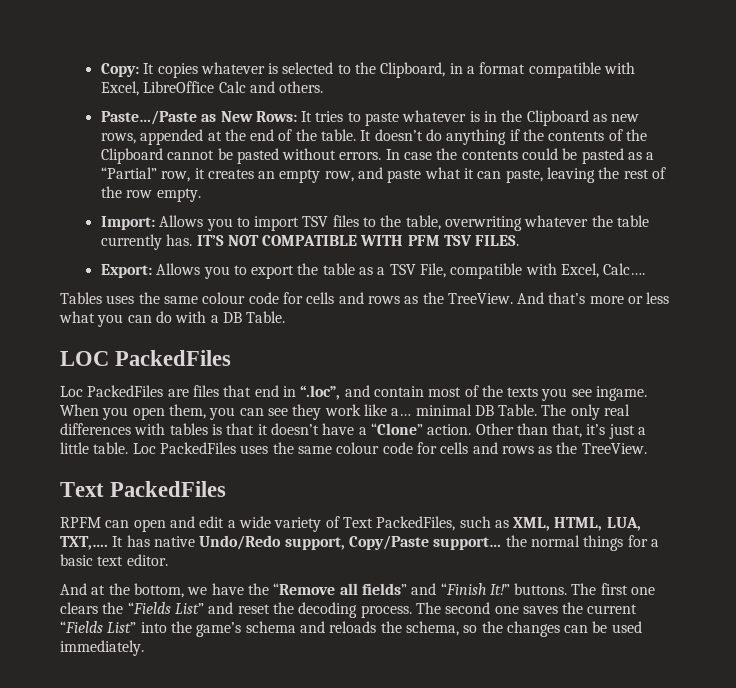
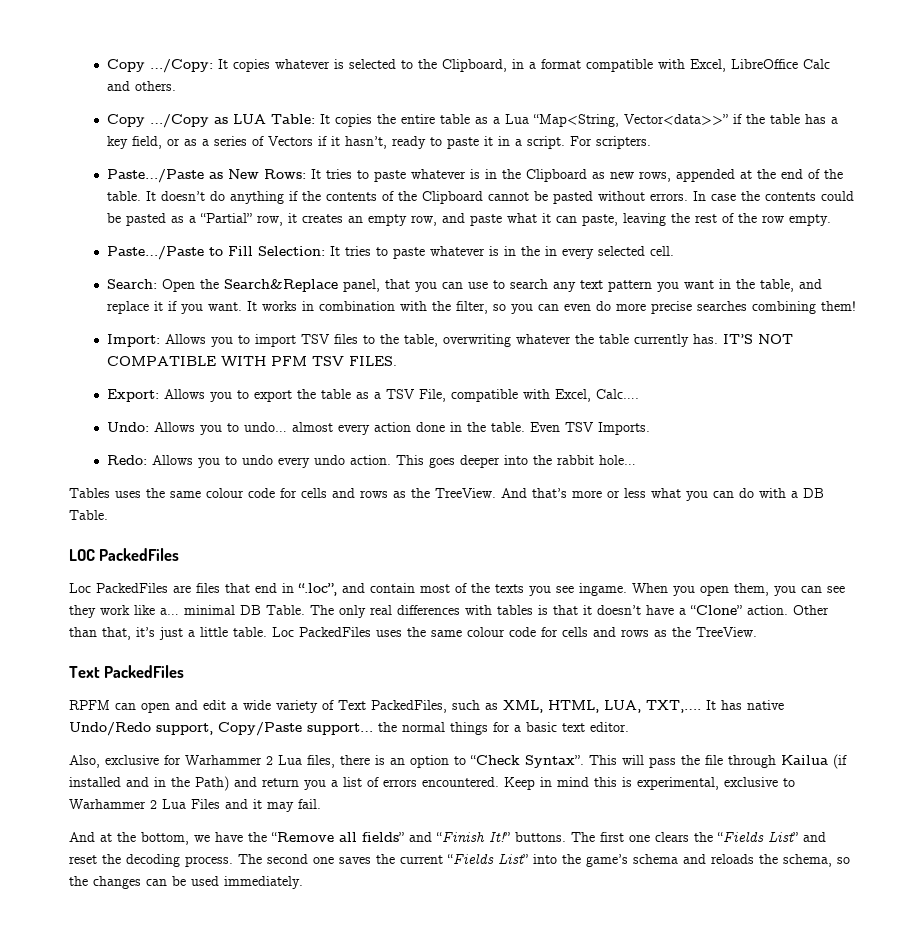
- Copy: It copies whatever is selected to the Clipboard, in a format compatible with Excel, LibreOffice Calc and others.
+ Copy …/Copy: It copies whatever is selected to the Clipboard, in a format compatible with Excel, LibreOffice Calc and others.
+ Copy …/Copy as LUA Table: It copies the entire table as a Lua “Map<String, Vector<data>>” if the table has a key field, or as a series of Vectors if it hasn’t, ready to paste it in a script. For scripters.
+ Paste…/Paste to Fill Selection: It tries to paste whatever is in the in every selected cell.
+ Search: Open the Search&Replace panel, that you can use to search any text pattern you want in the table, and replace it if you want. It works in combination with the filter, so you can even do more precise searches combining them!
+ Undo: Allows you to undo… almost every action done in the table. Even TSV Imports.
+ Redo: Allows you to undo every undo action. This goes deeper into the rabbit hole…
+ Also, exclusive for Warhammer 2 Lua files, there is an option to “Check Syntax”. This will pass the file through Kailua (if installed and in the Path) and return you a list of errors encountered. Keep in mind this is experimental, exclusive to Warhammer 2 Lua Files and it may fail.

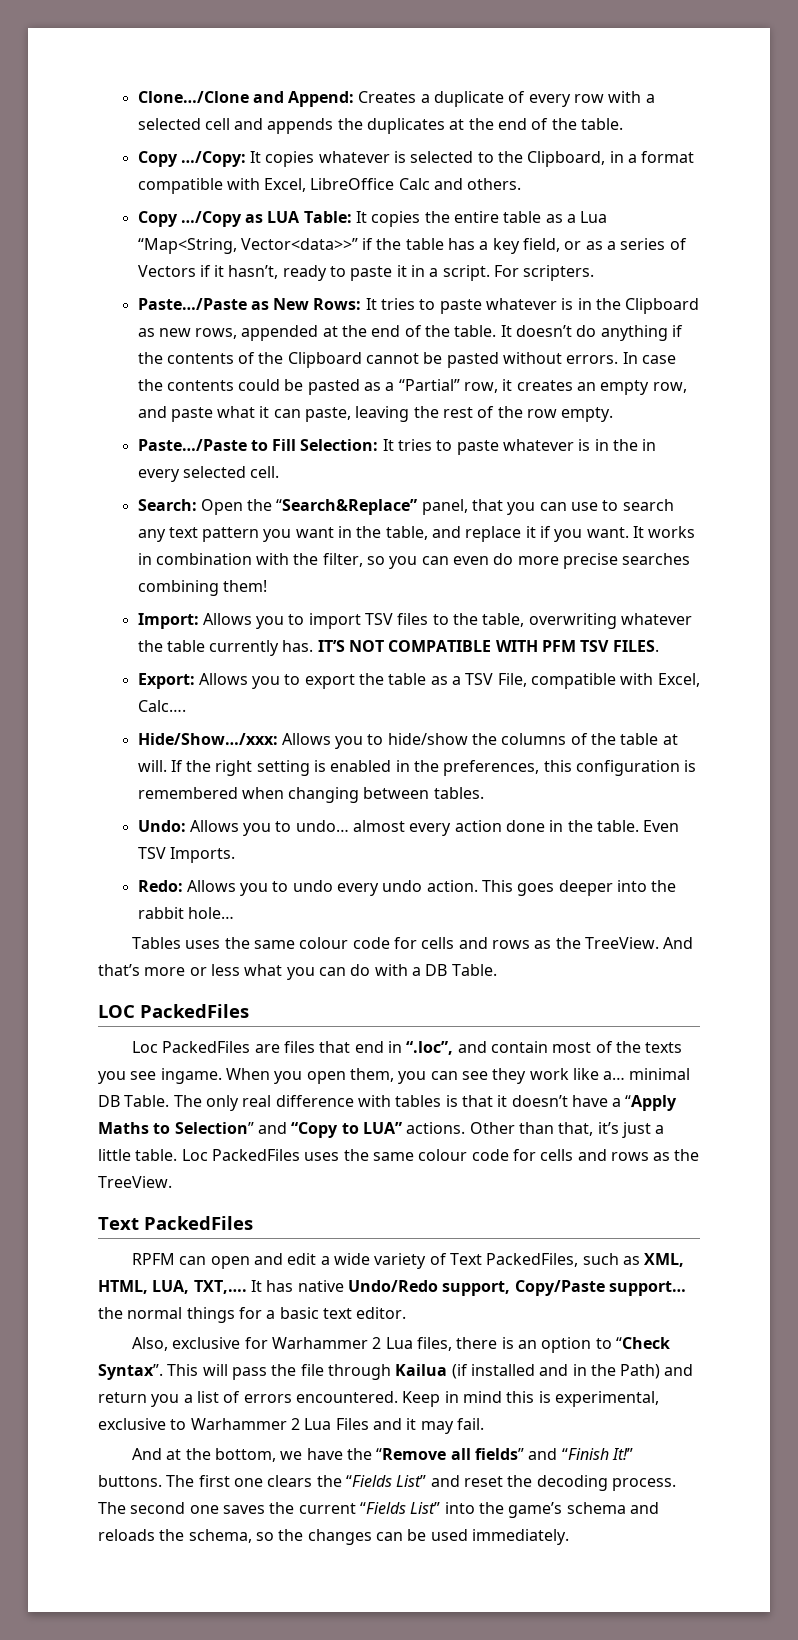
+ Clone…/Clone and Append: Creates a duplicate of every row with a selected cell and appends the duplicates at the end of the table.
- Search: Open the Search&Replace panel, that you can use to search any text pattern you want in the table, and replace it if you want.
+ Search: Open the “Search&Replace” panel, that you can use to search any text pattern you want in the table, and replace it if you want.
+ Hide/Show…/xxx: Allows you to hide/show the columns of the table at will. If the right setting is enabled in the preferences, this configuration is remembered when changing between tables.
- The only real differences with tables is that it doesn’t have a “Clone” action.
+ The only real difference with tables is that it doesn’t have a “Apply Maths to Selection” and “Copy to LUA” actions.

